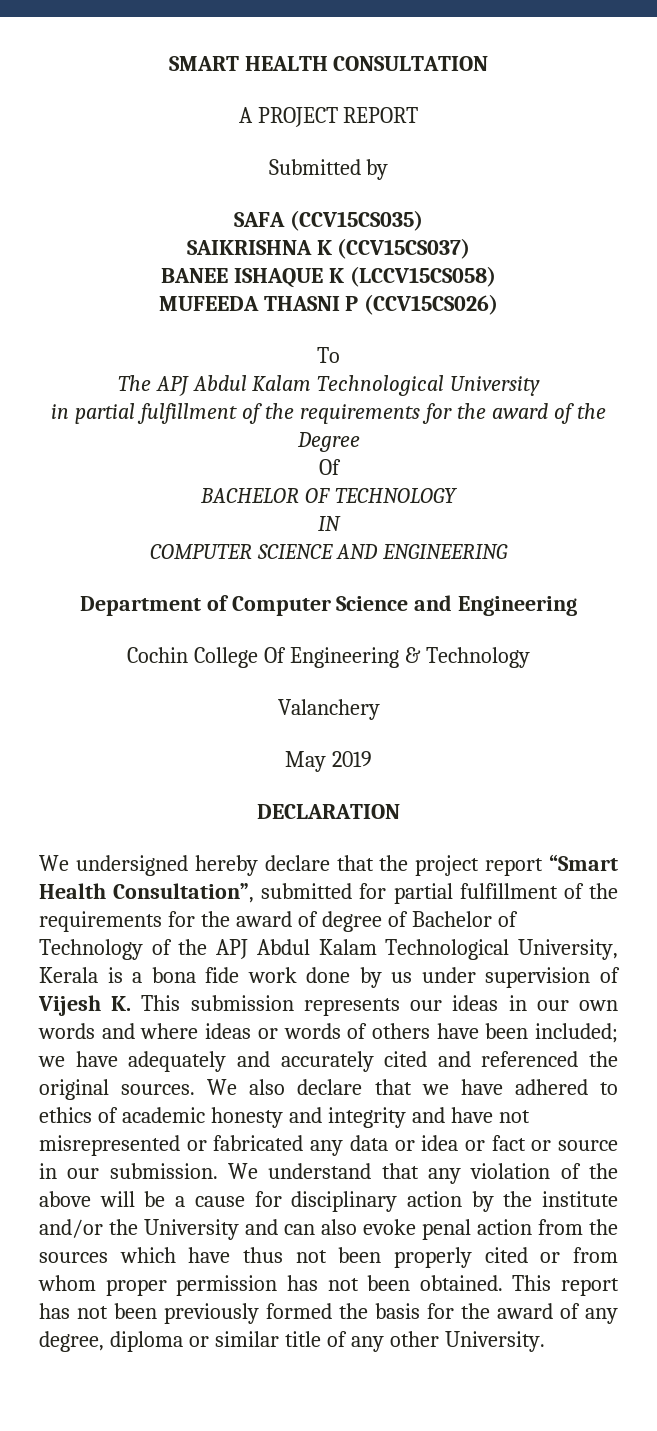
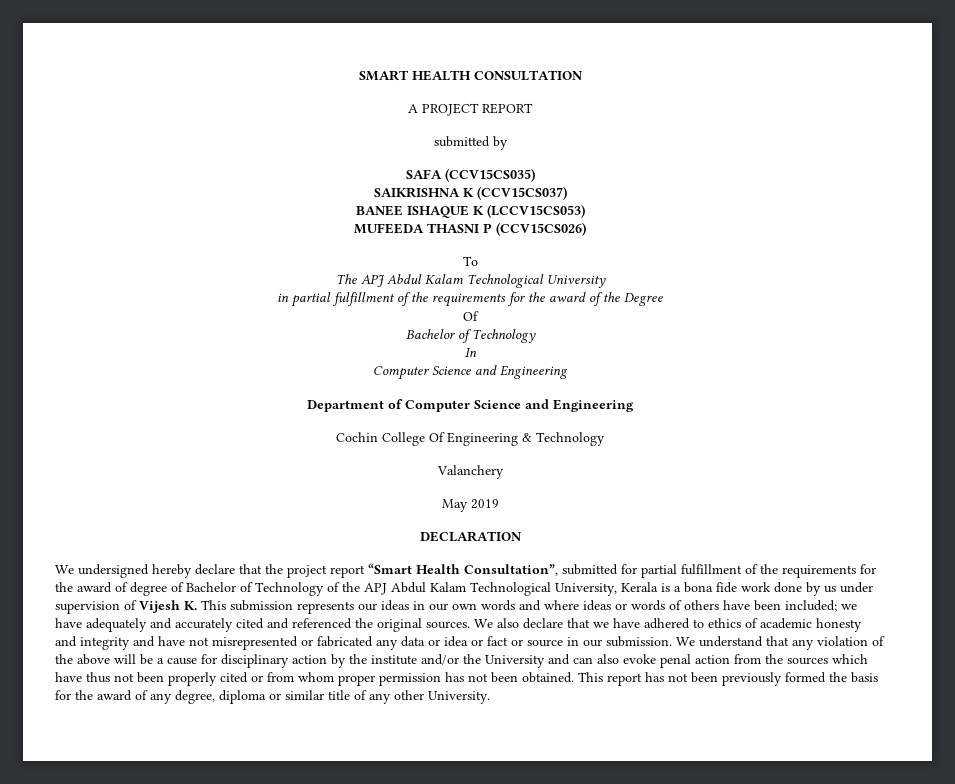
- Submitted by
+ submitted by
- BANEE ISHAQUE K (LCCV15CS058)
+ BANEE ISHAQUE K (LCCV15CS053)
  in partial fulfillment of the requirements for the award of the Degree
  Of
- BACHELOR OF TECHNOLOGY
- IN
- COMPUTER SCIENCE AND ENGINEERING
+ Bachelor of Technology
+ In
+ Computer Science and Engineering

